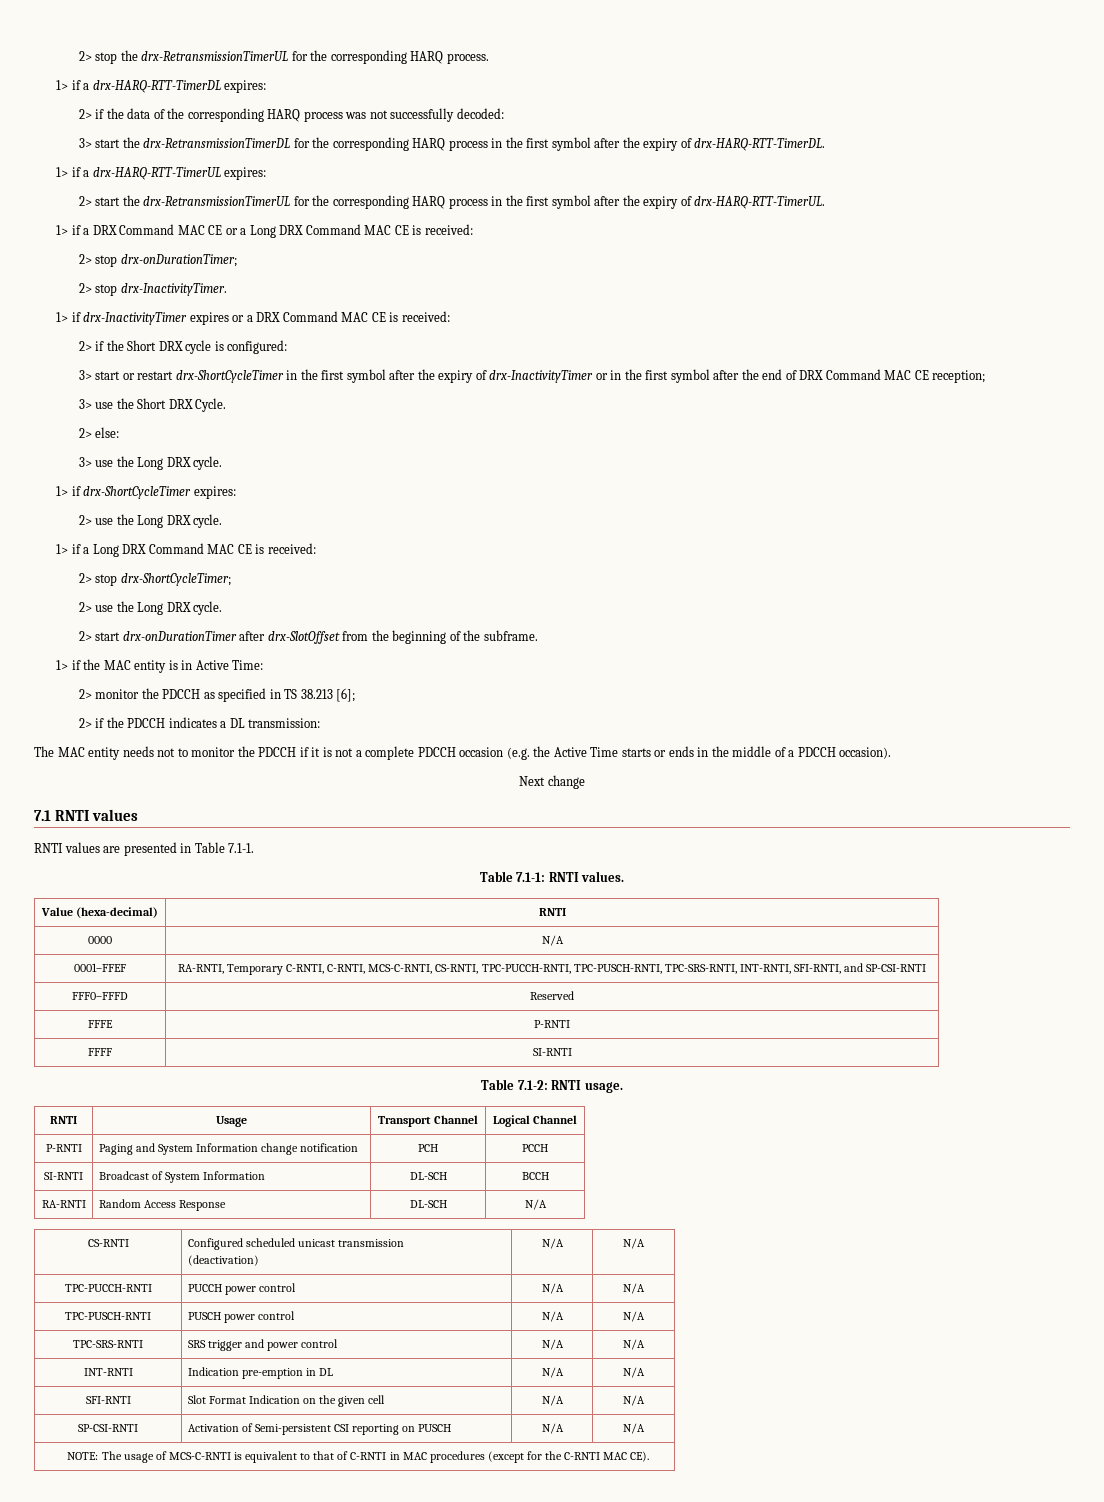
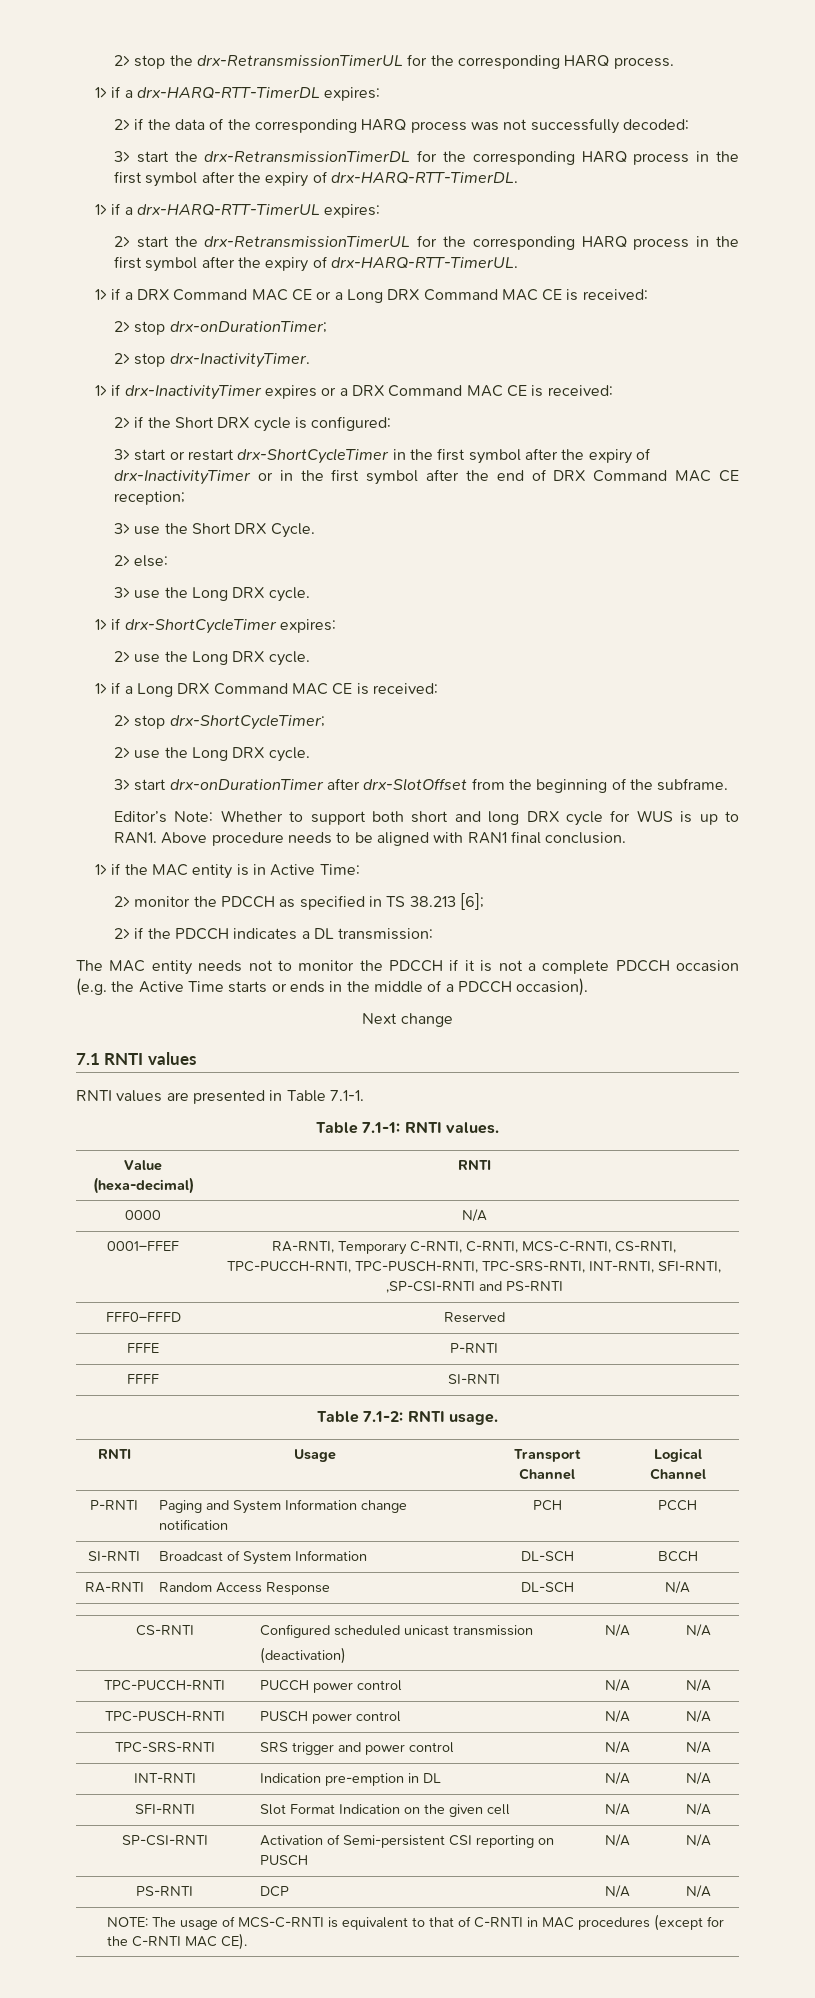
- 2> start drx-onDurationTimer after drx-SlotOffset from the beginning of the subframe.
+ 3> start drx-onDurationTimer after drx-SlotOffset from the beginning of the subframe.
+ Editor’s Note: Whether to support both short and long DRX cycle for WUS is up to RAN1. Above procedure needs to be aligned with RAN1 final conclusion.
- 0001–FFEF | RA-RNTI, Temporary C-RNTI, C-RNTI, MCS-C-RNTI, CS-RNTI, TPC-PUCCH-RNTI, TPC-PUSCH-RNTI, TPC-SRS-RNTI, INT-RNTI, SFI-RNTI, and SP-CSI-RNTI
+ 0001–FFEF | RA-RNTI, Temporary C-RNTI, C-RNTI, MCS-C-RNTI, CS-RNTI, TPC-PUCCH-RNTI, TPC-PUSCH-RNTI, TPC-SRS-RNTI, INT-RNTI, SFI-RNTI, ,SP-CSI-RNTI and PS-RNTI
+ PS-RNTI | DCP | N/A | N/A

